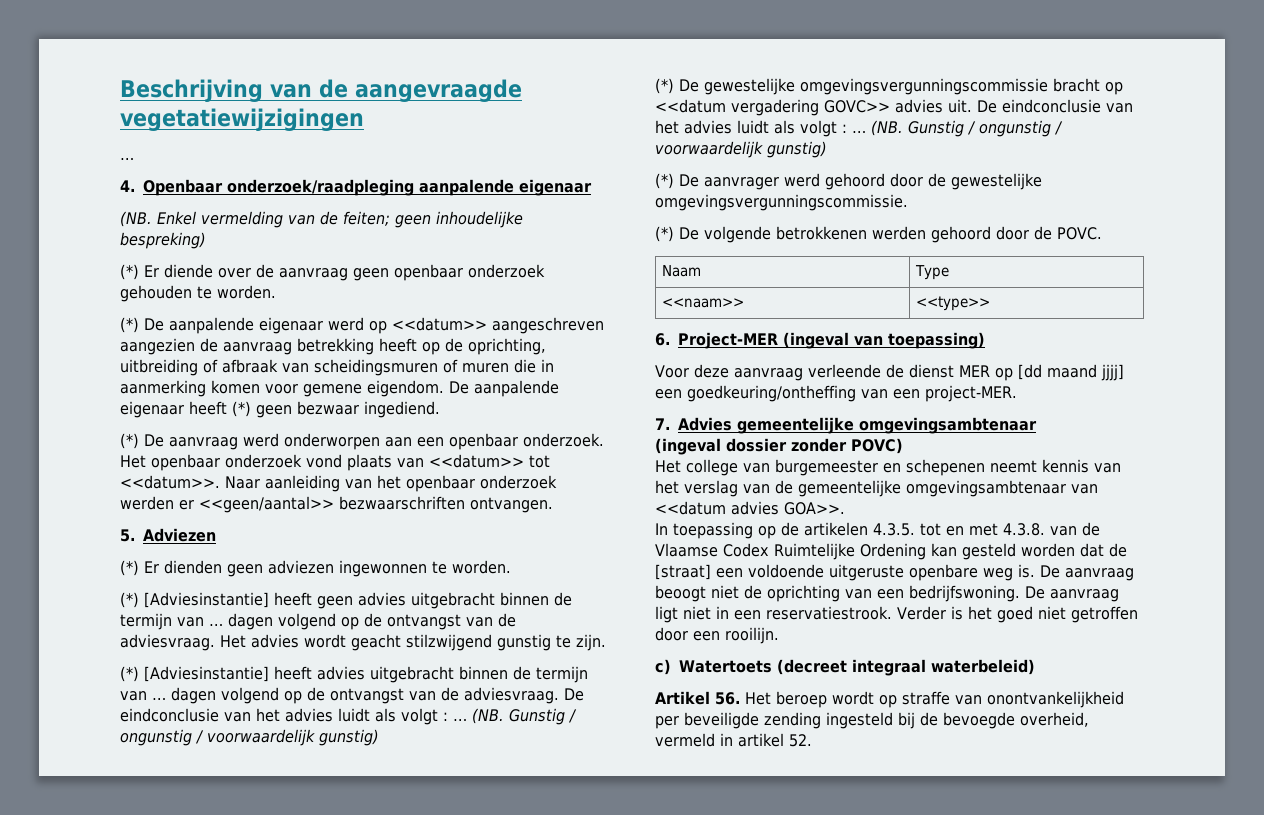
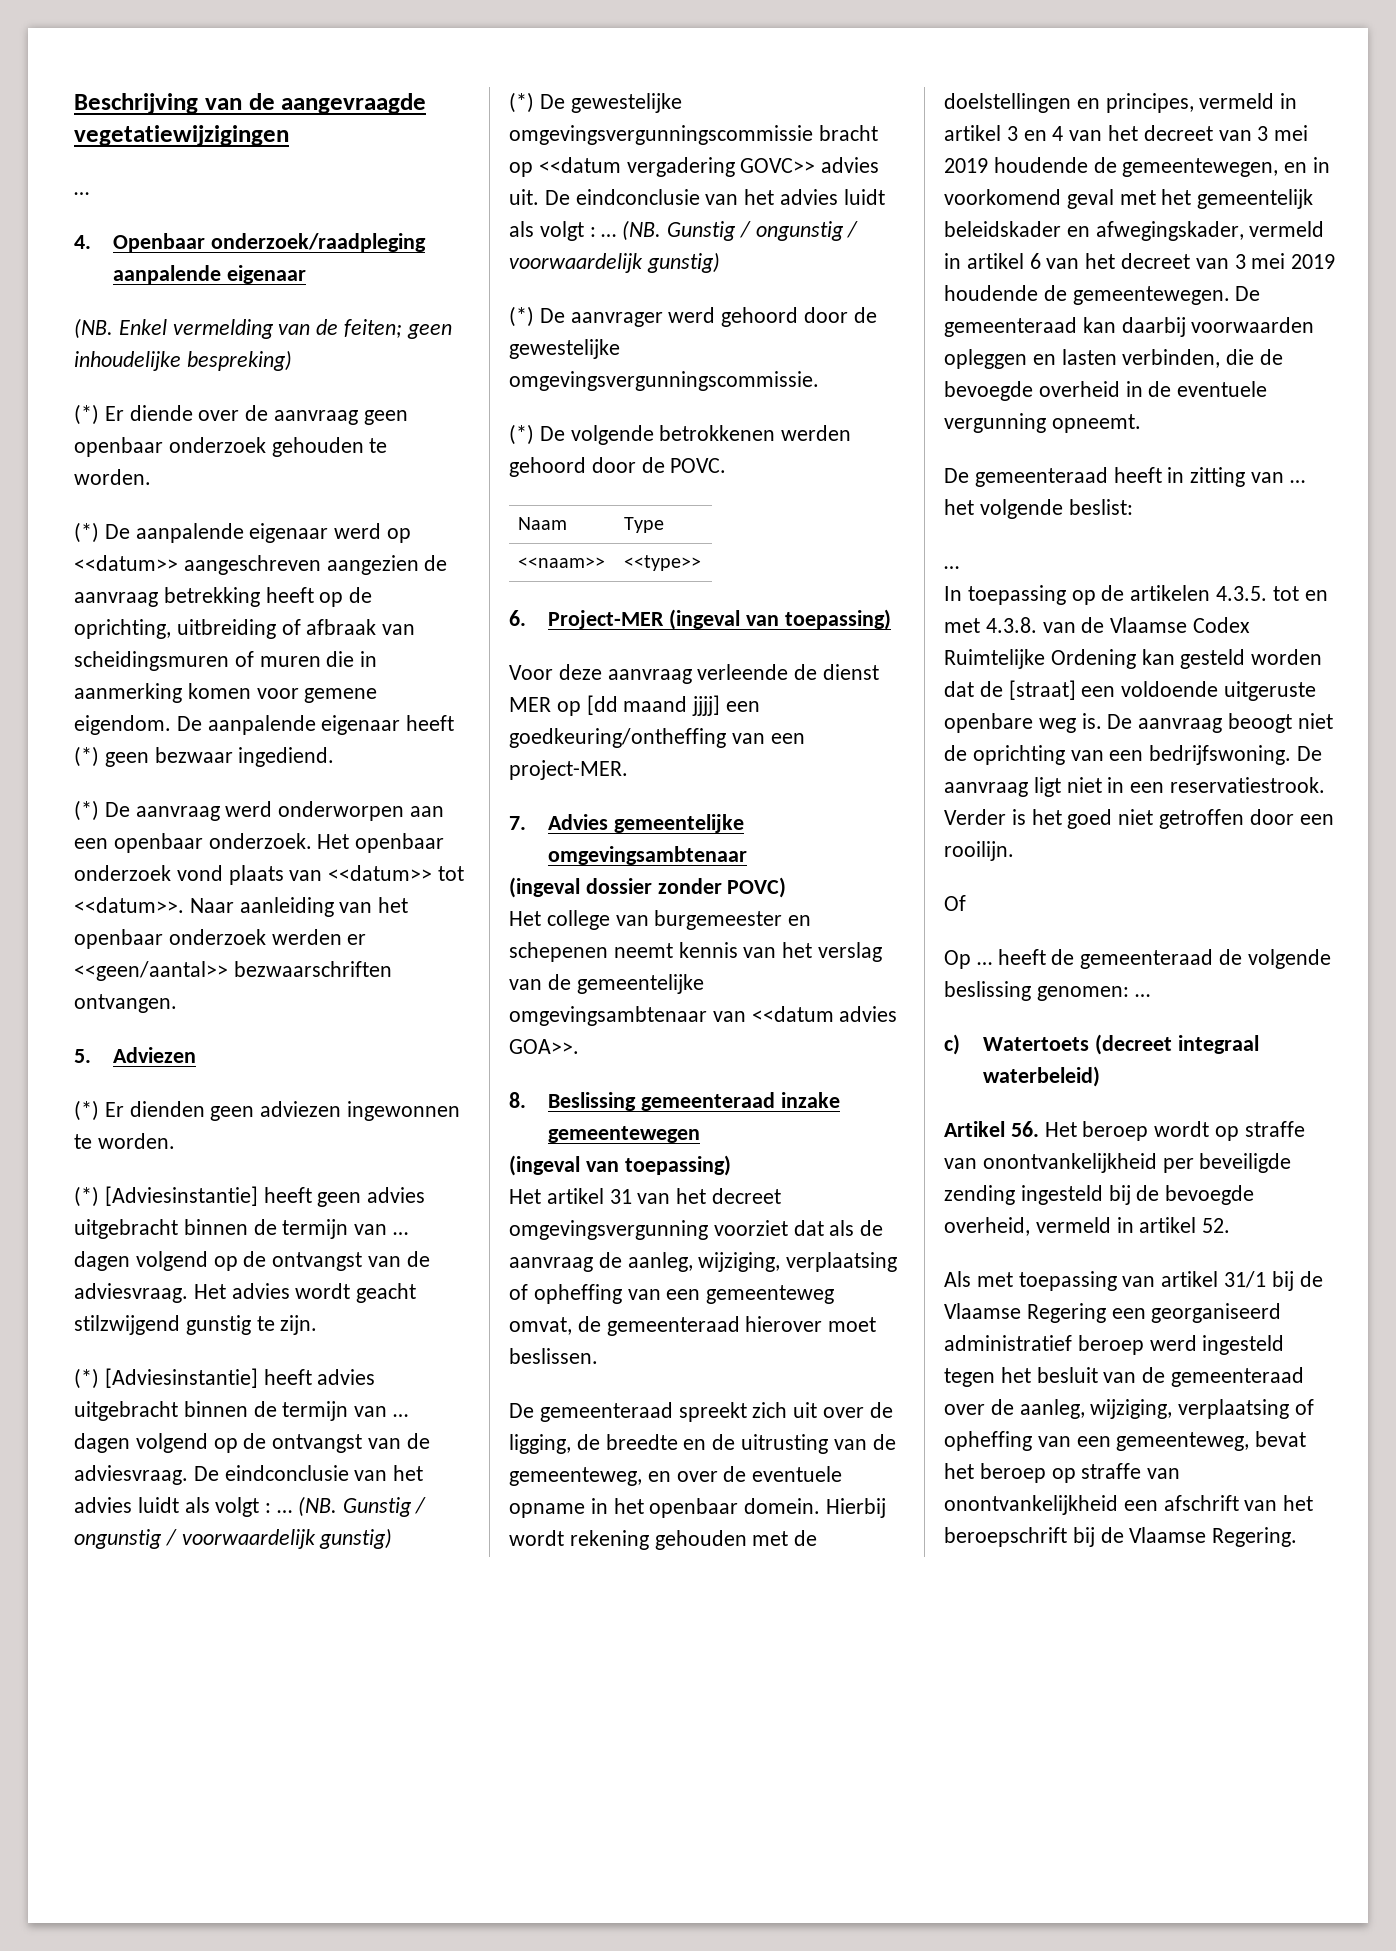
+ 8. Beslissing gemeenteraad inzake gemeentewegen
+ (ingeval van toepassing)
+ Het artikel 31 van het decreet omgevingsvergunning voorziet dat als de aanvraag de aanleg, wijziging, verplaatsing of opheffing van een gemeenteweg omvat, de gemeenteraad hierover moet beslissen.
+ De gemeenteraad spreekt zich uit over de ligging, de breedte en de uitrusting van de gemeenteweg, en over de eventuele opname in het openbaar domein. Hierbij wordt rekening gehouden met de doelstellingen en principes, vermeld in artikel 3 en 4 van het decreet van 3 mei 2019 houdende de gemeentewegen, en in voorkomend geval met het gemeentelijk beleidskader en afwegingskader, vermeld in artikel 6 van het decreet van 3 mei 2019 houdende de gemeentewegen. De gemeenteraad kan daarbij voorwaarden opleggen en lasten verbinden, die de bevoegde overheid in de eventuele vergunning opneemt.
+ De gemeenteraad heeft in zitting van … het volgende beslist:
+ …
+ Of
+ Op … heeft de gemeenteraad de volgende beslissing genomen: …
+ Als met toepassing van artikel 31/1 bij de Vlaamse Regering een georganiseerd administratief beroep werd ingesteld tegen het besluit van de gemeenteraad over de aanleg, wijziging, verplaatsing of opheffing van een gemeenteweg, bevat het beroep op straffe van onontvankelijkheid een afschrift van het beroepschrift bij de Vlaamse Regering.

